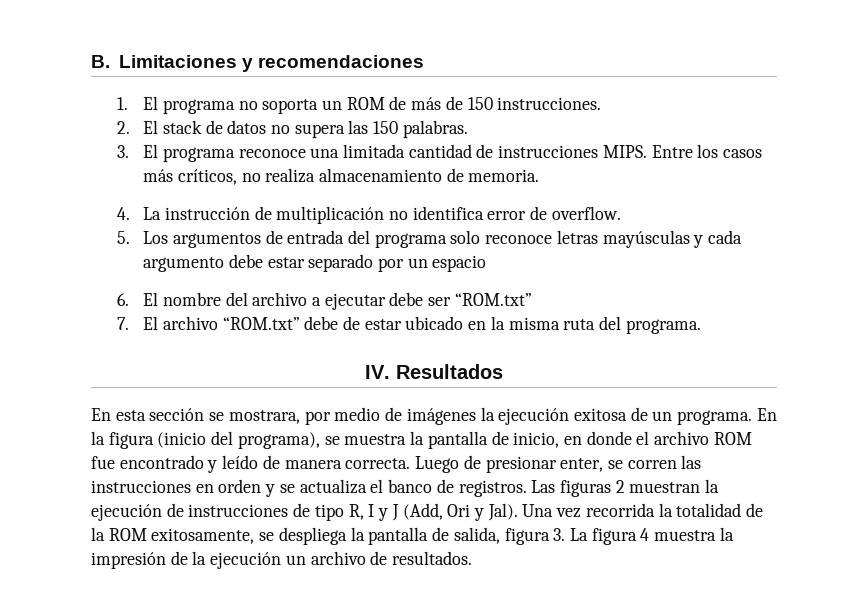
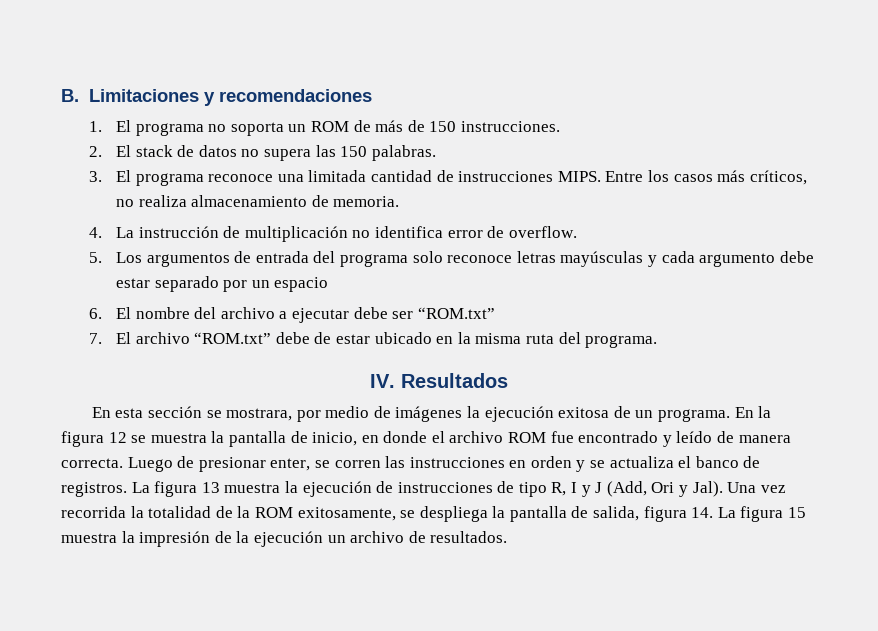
- En la figura (inicio del programa), se muestra la pantalla de inicio, en donde el archivo ROM fue encontrado y leído de manera correcta.
+ En la figura 12 se muestra la pantalla de inicio, en donde el archivo ROM fue encontrado y leído de manera correcta.
- Las figuras 2 muestran la ejecución de instrucciones de tipo R, I y J (Add, Ori y Jal).
+ La figura 13 muestra la ejecución de instrucciones de tipo R, I y J (Add, Ori y Jal).
- Una vez recorrida la totalidad de la ROM exitosamente, se despliega la pantalla de salida, figura 3. La figura 4 muestra la impresión de la ejecución un archivo de resultados.
+ Una vez recorrida la totalidad de la ROM exitosamente, se despliega la pantalla de salida, figura 14. La figura 15 muestra la impresión de la ejecución un archivo de resultados.

